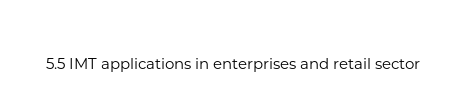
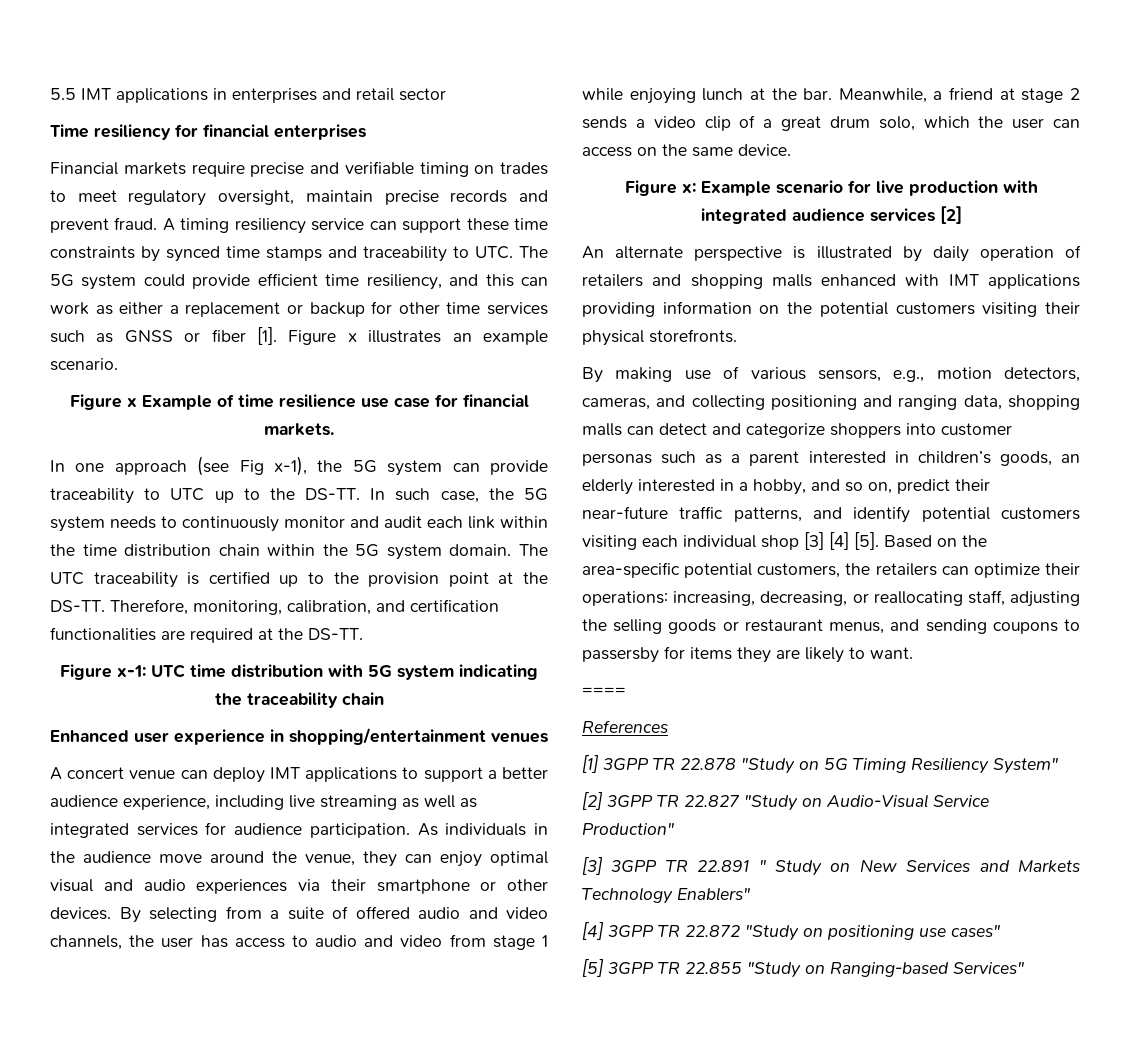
+ Time resiliency for financial enterprises
+ Financial markets require precise and verifiable timing on trades to meet regulatory oversight, maintain precise records and prevent fraud. A timing resiliency service can support these time constraints by synced time stamps and traceability to UTC. The 5G system could provide efficient time resiliency, and this can work as either a replacement or backup for other time services such as GNSS or fiber [1]. Figure x illustrates an example scenario.
+ Figure x Example of time resilience use case for financial markets.
+ In one approach (see Fig x-1), the 5G system can provide traceability to UTC up to the DS-TT. In such case, the 5G system needs to continuously monitor and audit each link within the time distribution chain within the 5G system domain. The UTC traceability is certified up to the provision point at the DS-TT. Therefore, monitoring, calibration, and certification functionalities are required at the DS-TT.
+ Figure x-1: UTC time distribution with 5G system indicating the traceability chain
+ Enhanced user experience in shopping/entertainment venues
+ A concert venue can deploy IMT applications to support a better audience experience, including live streaming as well as integrated services for audience participation. As individuals in the audience move around the venue, they can enjoy optimal visual and audio experiences via their smartphone or other devices. By selecting from a suite of offered audio and video channels, the user has access to audio and video from stage 1 while enjoying lunch at the bar. Meanwhile, a friend at stage 2 sends a video clip of a great drum solo, which the user can access on the same device.
+ Figure x: Example scenario for live production with integrated audience services [2]
+ An alternate perspective is illustrated by daily operation of retailers and shopping malls enhanced with IMT applications providing information on the potential customers visiting their physical storefronts.
+ By making use of various sensors, e.g., motion detectors, cameras, and collecting positioning and ranging data, shopping malls can detect and categorize shoppers into customer personas such as a parent interested in children’s goods, an elderly interested in a hobby, and so on, predict their near-future traffic patterns, and identify potential customers visiting each individual shop [3] [4] [5]. Based on the area-specific potential customers, the retailers can optimize their operations: increasing, decreasing, or reallocating staff, adjusting the selling goods or restaurant menus, and sending coupons to passersby for items they are likely to want.
+ ====
+ References
+ [1] 3GPP TR 22.878 "Study on 5G Timing Resiliency System"
+ [2] 3GPP TR 22.827 "Study on Audio-Visual Service Production"
+ [3] 3GPP TR 22.891 " Study on New Services and Markets Technology Enablers"
+ [4] 3GPP TR 22.872 "Study on positioning use cases"
+ [5] 3GPP TR 22.855 "Study on Ranging-based Services"

